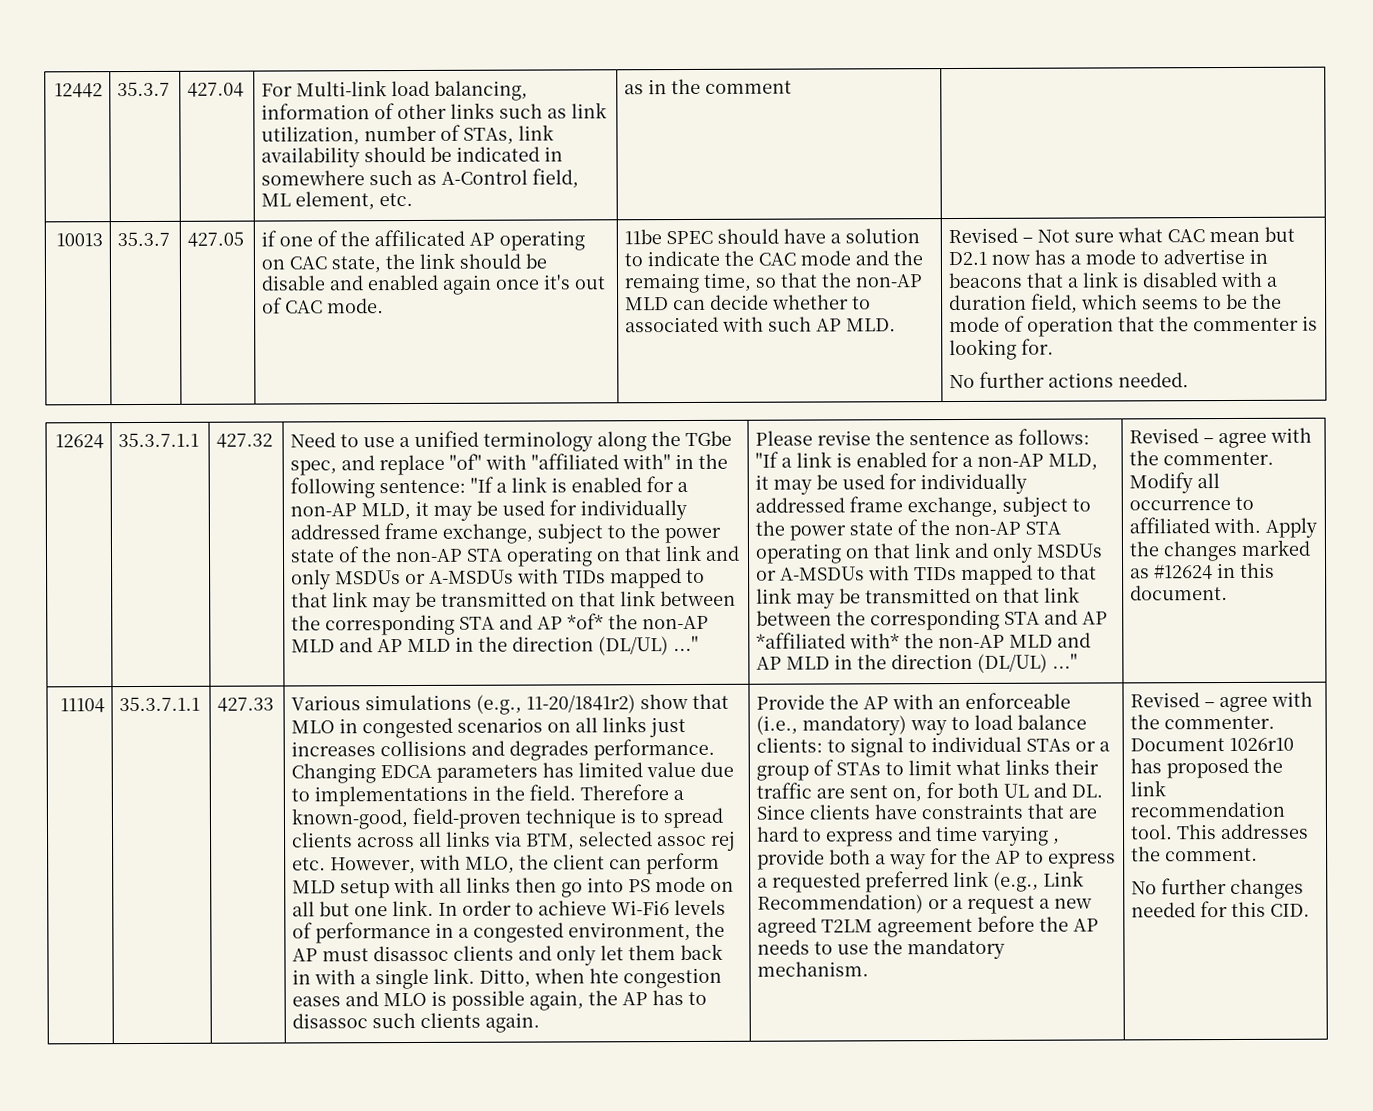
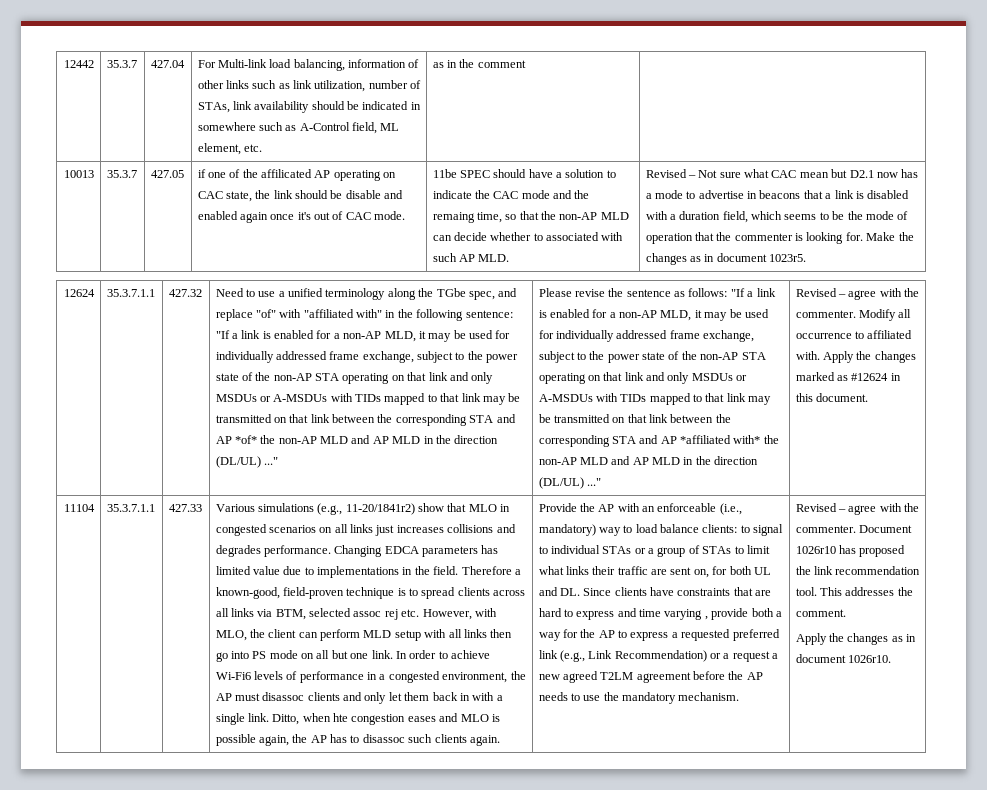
- Revised – Not sure what CAC mean but D2.1 now has a mode to advertise in beacons that a link is disabled with a duration field, which seems to be the mode of operation that the commenter is looking for.
- No further actions needed.
+ Revised – Not sure what CAC mean but D2.1 now has a mode to advertise in beacons that a link is disabled with a duration field, which seems to be the mode of operation that the commenter is looking for. Make the changes as in document 1023r5.
- No further changes needed for this CID.
+ Apply the changes as in document 1026r10.

